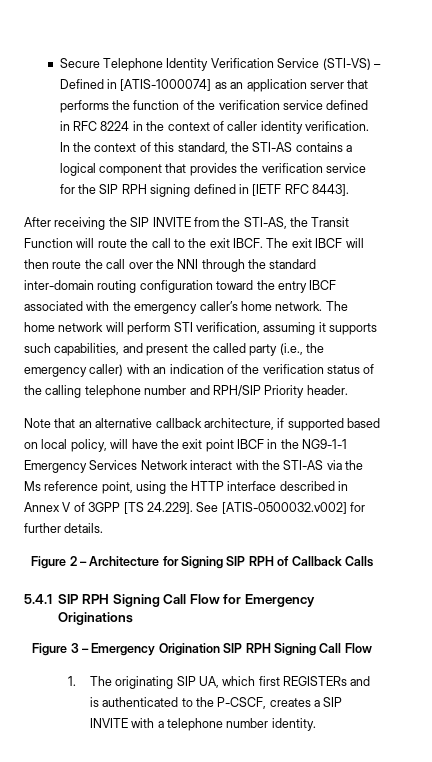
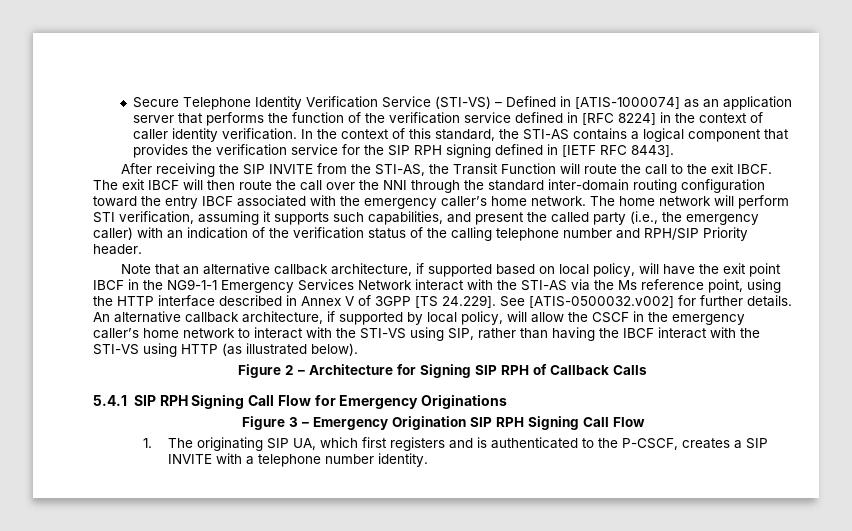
- Secure Telephone Identity Verification Service (STI-VS) – Defined in [ATIS-1000074] as an application server that performs the function of the verification service defined in RFC 8224 in the context of caller identity verification.
+ Secure Telephone Identity Verification Service (STI-VS) – Defined in [ATIS-1000074] as an application server that performs the function of the verification service defined in [RFC 8224] in the context of caller identity verification.
+ An alternative callback architecture, if supported by local policy, will allow the CSCF in the emergency caller’s home network to interact with the STI-VS using SIP, rather than having the IBCF interact with the STI-VS using HTTP (as illustrated below).
- 1. The originating SIP UA, which first REGISTERs and is authenticated to the P-CSCF, creates a SIP INVITE with a telephone number identity.
+ 1. The originating SIP UA, which first registers and is authenticated to the P-CSCF, creates a SIP INVITE with a telephone number identity.

